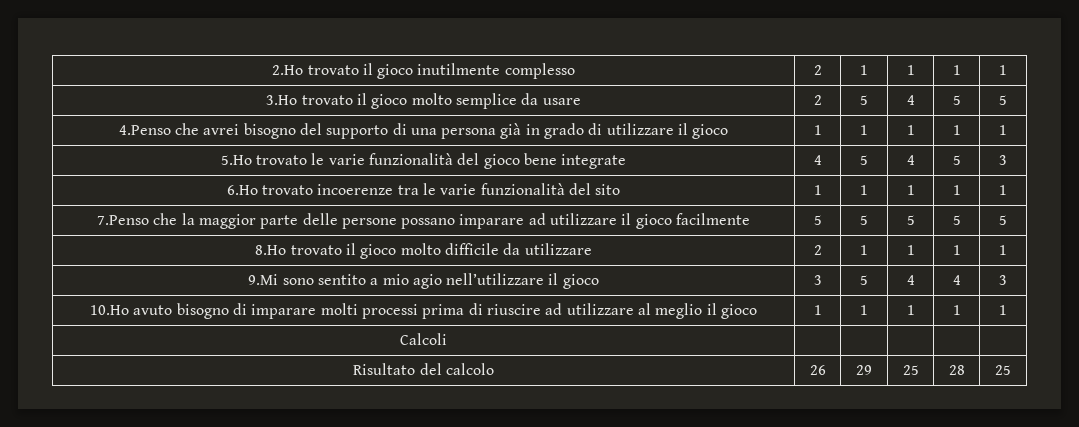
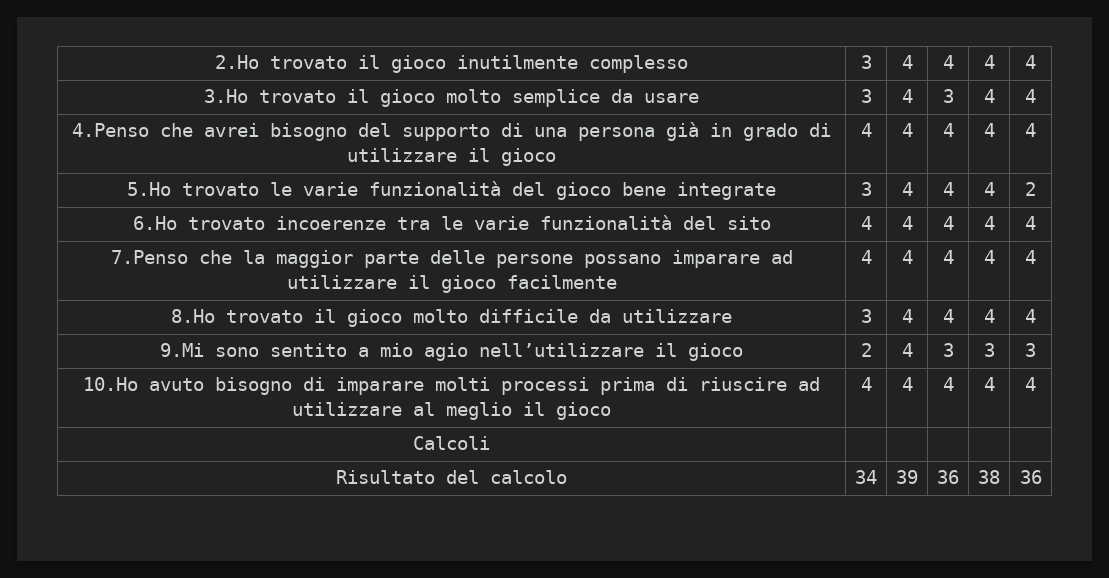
- 2.Ho trovato il gioco inutilmente complesso | 2 | 1 | 1 | 1 | 1
+ 2.Ho trovato il gioco inutilmente complesso | 3 | 4 | 4 | 4 | 4
- 3.Ho trovato il gioco molto semplice da usare | 2 | 5 | 4 | 5 | 5
+ 3.Ho trovato il gioco molto semplice da usare | 3 | 4 | 3 | 4 | 4
- 4.Penso che avrei bisogno del supporto di una persona già in grado di utilizzare il gioco | 1 | 1 | 1 | 1 | 1
+ 4.Penso che avrei bisogno del supporto di una persona già in grado di utilizzare il gioco | 4 | 4 | 4 | 4 | 4
- 5.Ho trovato le varie funzionalità del gioco bene integrate | 4 | 5 | 4 | 5 | 3
+ 5.Ho trovato le varie funzionalità del gioco bene integrate | 3 | 4 | 4 | 4 | 2
- 6.Ho trovato incoerenze tra le varie funzionalità del sito | 1 | 1 | 1 | 1 | 1
+ 6.Ho trovato incoerenze tra le varie funzionalità del sito | 4 | 4 | 4 | 4 | 4
- 7.Penso che la maggior parte delle persone possano imparare ad utilizzare il gioco facilmente | 5 | 5 | 5 | 5 | 5
+ 7.Penso che la maggior parte delle persone possano imparare ad utilizzare il gioco facilmente | 4 | 4 | 4 | 4 | 4
- 8.Ho trovato il gioco molto difficile da utilizzare | 2 | 1 | 1 | 1 | 1
+ 8.Ho trovato il gioco molto difficile da utilizzare | 3 | 4 | 4 | 4 | 4
- 9.Mi sono sentito a mio agio nell’utilizzare il gioco | 3 | 5 | 4 | 4 | 3
+ 9.Mi sono sentito a mio agio nell’utilizzare il gioco | 2 | 4 | 3 | 3 | 3
- 10.Ho avuto bisogno di imparare molti processi prima di riuscire ad utilizzare al meglio il gioco | 1 | 1 | 1 | 1 | 1
+ 10.Ho avuto bisogno di imparare molti processi prima di riuscire ad utilizzare al meglio il gioco | 4 | 4 | 4 | 4 | 4
- Risultato del calcolo | 26 | 29 | 25 | 28 | 25
+ Risultato del calcolo | 34 | 39 | 36 | 38 | 36

